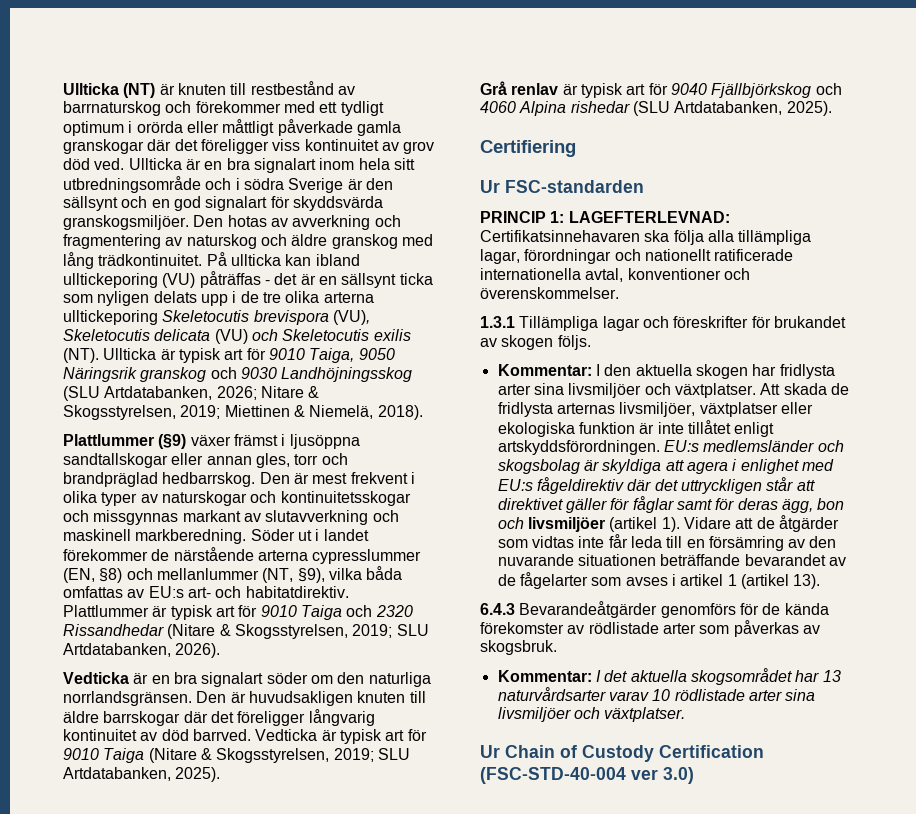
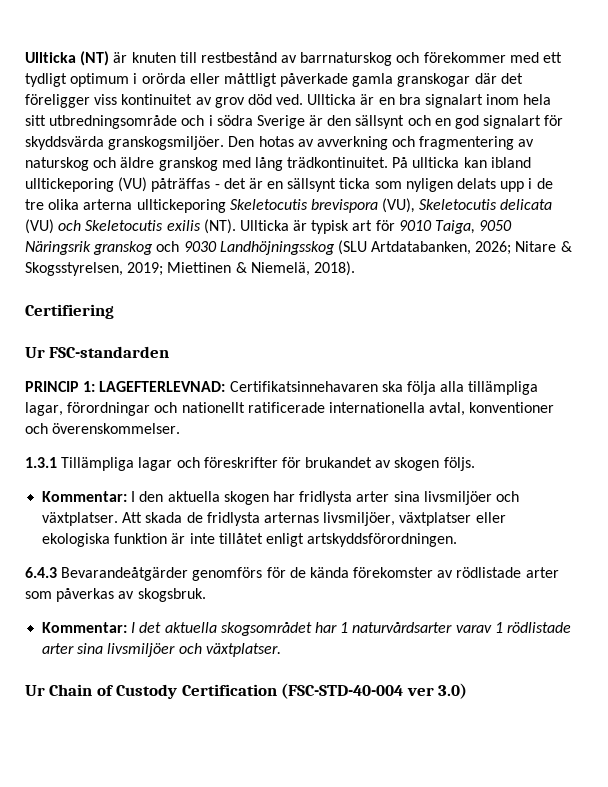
- Plattlummer (§9) växer främst i ljusöppna sandtallskogar eller annan gles, torr och brandpräglad hedbarrskog. Den är mest frekvent i olika typer av naturskogar och kontinuitetsskogar och missgynnas markant av slutavverkning och maskinell markberedning. Söder ut i landet förekommer de närstående arterna cypresslummer (EN, §8) och mellanlummer (NT, §9), vilka båda omfattas av EU:s art- och habitatdirektiv. Plattlummer är typisk art för 9010 Taiga och 2320 Rissandhedar (Nitare & Skogsstyrelsen, 2019; SLU Artdatabanken, 2026).
- Vedticka är en bra signalart söder om den naturliga norrlandsgränsen. Den är huvudsakligen knuten till äldre barrskogar där det föreligger långvarig kontinuitet av död barrved. Vedticka är typisk art för 9010 Taiga (Nitare & Skogsstyrelsen, 2019; SLU Artdatabanken, 2025).
- Grå renlav är typisk art för 9040 Fjällbjörkskog och 4060 Alpina rishedar (SLU Artdatabanken, 2025).
- EU:s medlemsländer och skogsbolag är skyldiga att agera i enlighet med EU:s fågeldirektiv där det uttryckligen står att direktivet gäller för fåglar samt för deras ägg, bon och livsmiljöer (artikel 1). Vidare att de åtgärder som vidtas inte får leda till en försämring av den nuvarande situationen beträffande bevarandet av de fågelarter som avses i artikel 1 (artikel 13).
- Kommentar: I det aktuella skogsområdet har 13 naturvårdsarter varav 10 rödlistade arter sina livsmiljöer och växtplatser.
+ Kommentar: I det aktuella skogsområdet har 1 naturvårdsarter varav 1 rödlistade arter sina livsmiljöer och växtplatser.

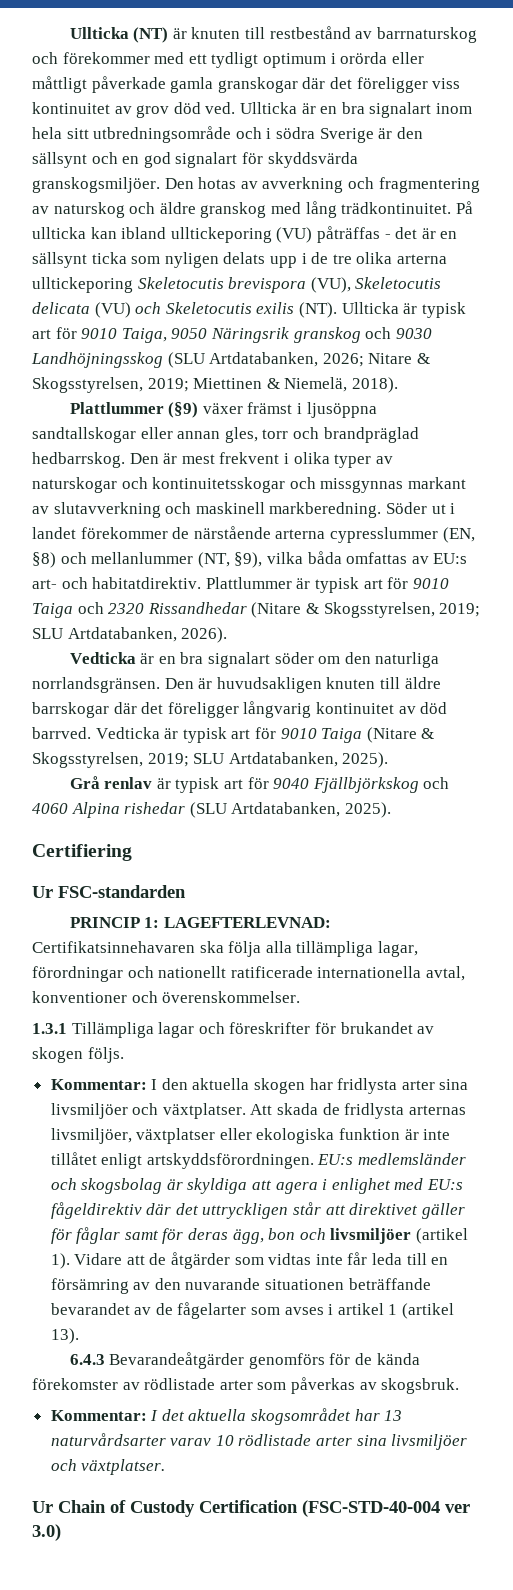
+ Plattlummer (§9) växer främst i ljusöppna sandtallskogar eller annan gles, torr och brandpräglad hedbarrskog. Den är mest frekvent i olika typer av naturskogar och kontinuitetsskogar och missgynnas markant av slutavverkning och maskinell markberedning. Söder ut i landet förekommer de närstående arterna cypresslummer (EN, §8) och mellanlummer (NT, §9), vilka båda omfattas av EU:s art- och habitatdirektiv. Plattlummer är typisk art för 9010 Taiga och 2320 Rissandhedar (Nitare & Skogsstyrelsen, 2019; SLU Artdatabanken, 2026).
+ Vedticka är en bra signalart söder om den naturliga norrlandsgränsen. Den är huvudsakligen knuten till äldre barrskogar där det föreligger långvarig kontinuitet av död barrved. Vedticka är typisk art för 9010 Taiga (Nitare & Skogsstyrelsen, 2019; SLU Artdatabanken, 2025).
+ Grå renlav är typisk art för 9040 Fjällbjörkskog och 4060 Alpina rishedar (SLU Artdatabanken, 2025).
+ EU:s medlemsländer och skogsbolag är skyldiga att agera i enlighet med EU:s fågeldirektiv där det uttryckligen står att direktivet gäller för fåglar samt för deras ägg, bon och livsmiljöer (artikel 1). Vidare att de åtgärder som vidtas inte får leda till en försämring av den nuvarande situationen beträffande bevarandet av de fågelarter som avses i artikel 1 (artikel 13).
- Kommentar: I det aktuella skogsområdet har 1 naturvårdsarter varav 1 rödlistade arter sina livsmiljöer och växtplatser.
+ Kommentar: I det aktuella skogsområdet har 13 naturvårdsarter varav 10 rödlistade arter sina livsmiljöer och växtplatser.

